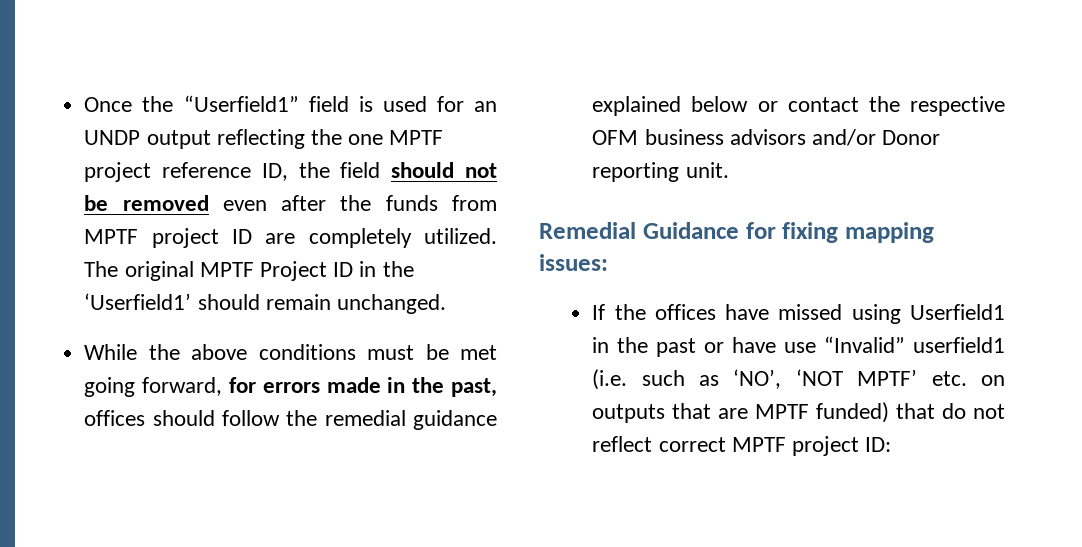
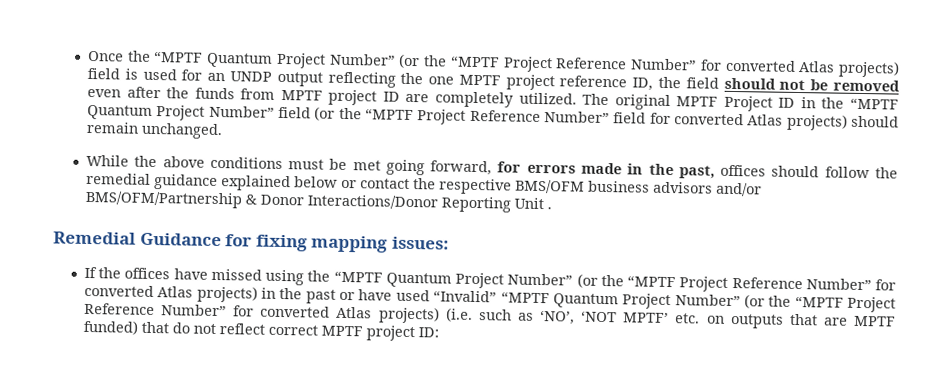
- Once the “Userfield1” field is used for an UNDP output reflecting the one MPTF project reference ID, the field should not be removed even after the funds from MPTF project ID are completely utilized.
+ Once the “MPTF Quantum Project Number” (or the “MPTF Project Reference Number” for converted Atlas projects) field is used for an UNDP output reflecting the one MPTF project reference ID, the field should not be removed even after the funds from MPTF project ID are completely utilized.
- The original MPTF Project ID in the ‘Userfield1’ should remain unchanged.
+ The original MPTF Project ID in the “MPTF Quantum Project Number” field (or the “MPTF Project Reference Number” field for converted Atlas projects) should remain unchanged.
- While the above conditions must be met going forward, for errors made in the past, offices should follow the remedial guidance explained below or contact the respective OFM business advisors and/or Donor reporting unit.
+ While the above conditions must be met going forward, for errors made in the past, offices should follow the remedial guidance explained below or contact the respective BMS/OFM business advisors and/or BMS/OFM/Partnership & Donor Interactions/Donor Reporting Unit .
- If the offices have missed using Userfield1 in the past or have use “Invalid” userfield1 (i.e. such as ‘NO’, ‘NOT MPTF’ etc. on outputs that are MPTF funded) that do not reflect correct MPTF project ID:
+ If the offices have missed using the “MPTF Quantum Project Number” (or the “MPTF Project Reference Number” for converted Atlas projects) in the past or have used “Invalid” “MPTF Quantum Project Number” (or the “MPTF Project Reference Number” for converted Atlas projects) (i.e. such as ‘NO’, ‘NOT MPTF’ etc. on outputs that are MPTF funded) that do not reflect correct MPTF project ID:

